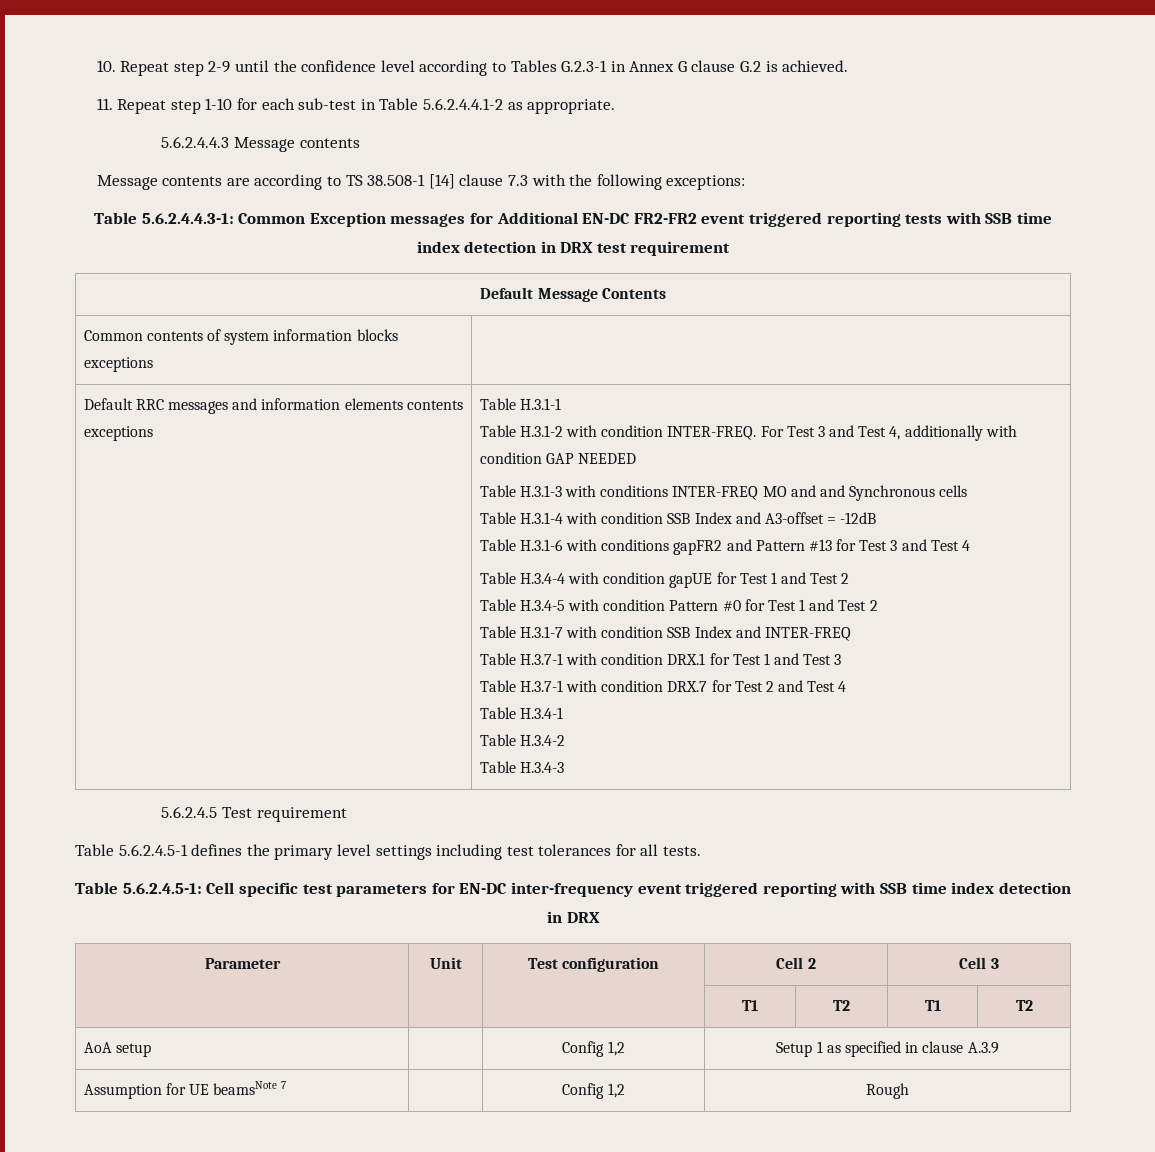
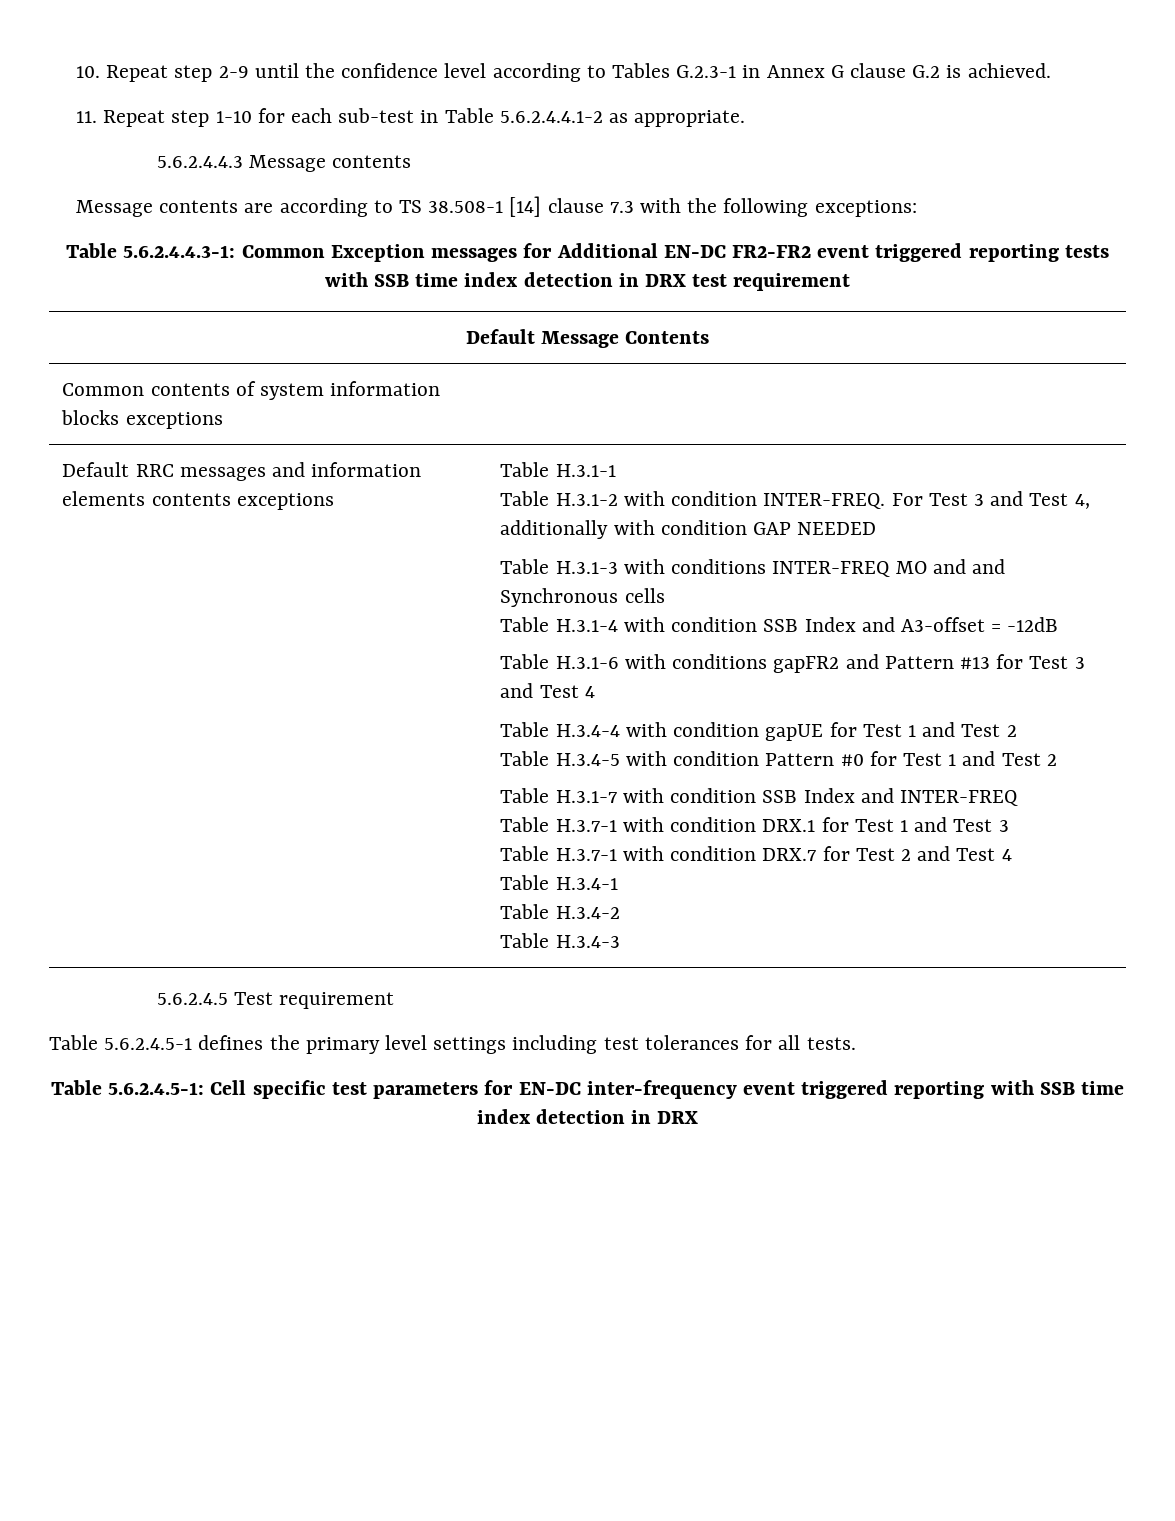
- Parameter | Unit | Test configuration | Cell 2 | Cell 3
- | | | T1 | T2 | T1 | T2
- AoA setup | | Config 1,2 | Setup 1 as specified in clause A.3.9
- Assumption for UE beamsNote 7 | | Config 1,2 | Rough

